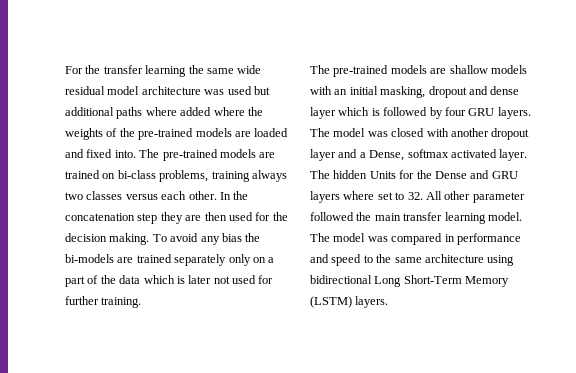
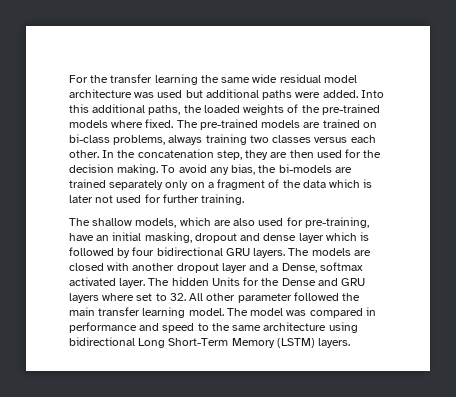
- For the transfer learning the same wide residual model architecture was used but additional paths where added where the weights of the pre-trained models are loaded and fixed into.
+ For the transfer learning the same wide residual model architecture was used but additional paths were added. Into this additional paths, the loaded weights of the pre-trained models where fixed.
- The pre-trained models are trained on bi-class problems, training always two classes versus each other.
+ The pre-trained models are trained on bi-class problems, always training two classes versus each other.
- In the concatenation step they are then used for the decision making.
+ In the concatenation step, they are then used for the decision making.
- To avoid any bias the bi-models are trained separately only on a part of the data which is later not used for further training.
+ To avoid any bias, the bi-models are trained separately only on a fragment of the data which is later not used for further training.
- The pre-trained models are shallow models with an initial masking, dropout and dense layer which is followed by four GRU layers.
+ The shallow models, which are also used for pre-training, have an initial masking, dropout and dense layer which is followed by four bidirectional GRU layers.
- The model was closed with another dropout layer and a Dense, softmax activated layer.
+ The models are closed with another dropout layer and a Dense, softmax activated layer.

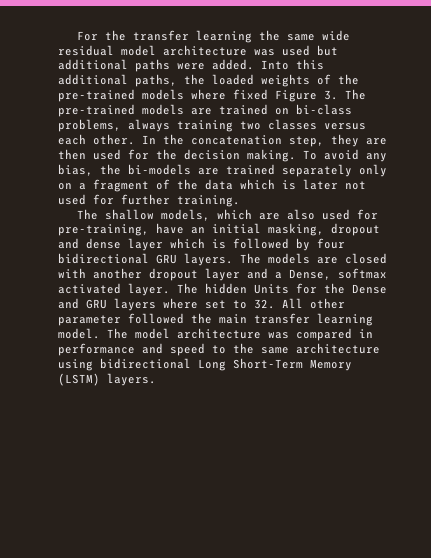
- Into this additional paths, the loaded weights of the pre-trained models where fixed. The pre-trained models are trained on bi-class problems, always training two classes versus each other.
+ Into this additional paths, the loaded weights of the pre-trained models where fixed Figure 3. The pre-trained models are trained on bi-class problems, always training two classes versus each other.
- The model was compared in performance and speed to the same architecture using bidirectional Long Short-Term Memory (LSTM) layers.
+ The model architecture was compared in performance and speed to the same architecture using bidirectional Long Short-Term Memory (LSTM) layers.

